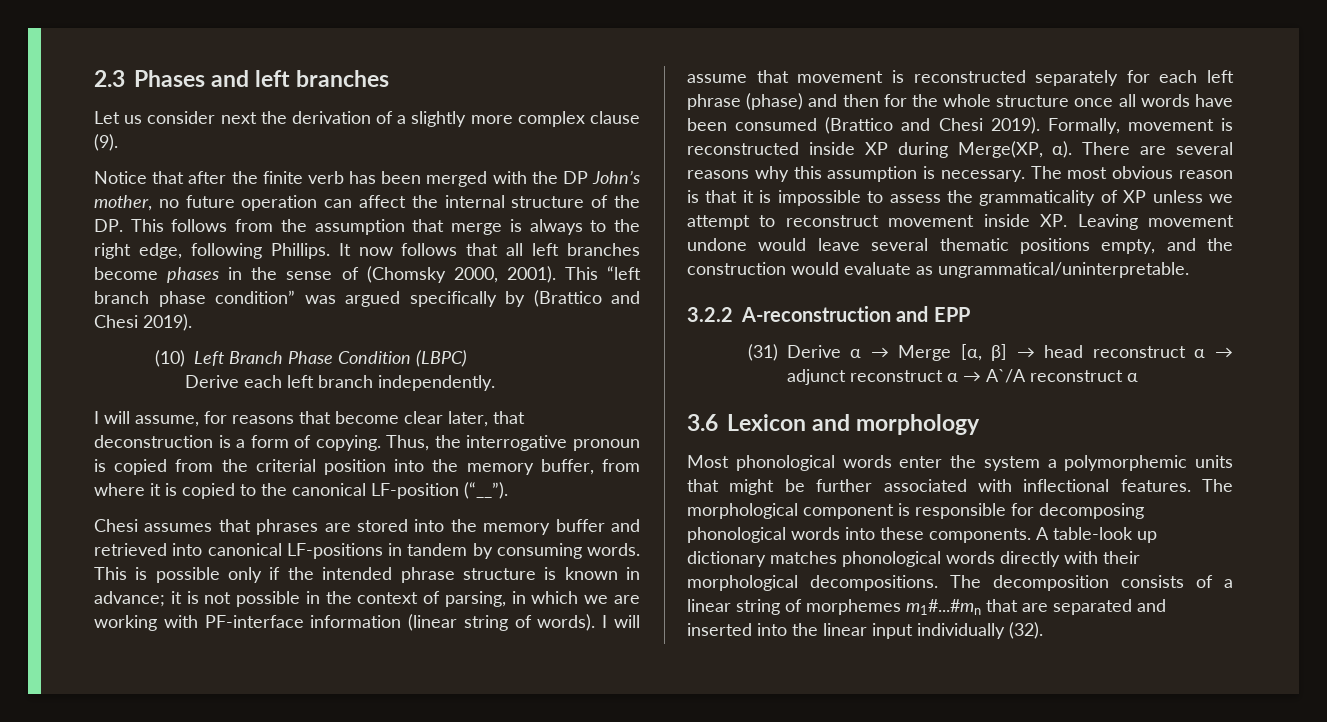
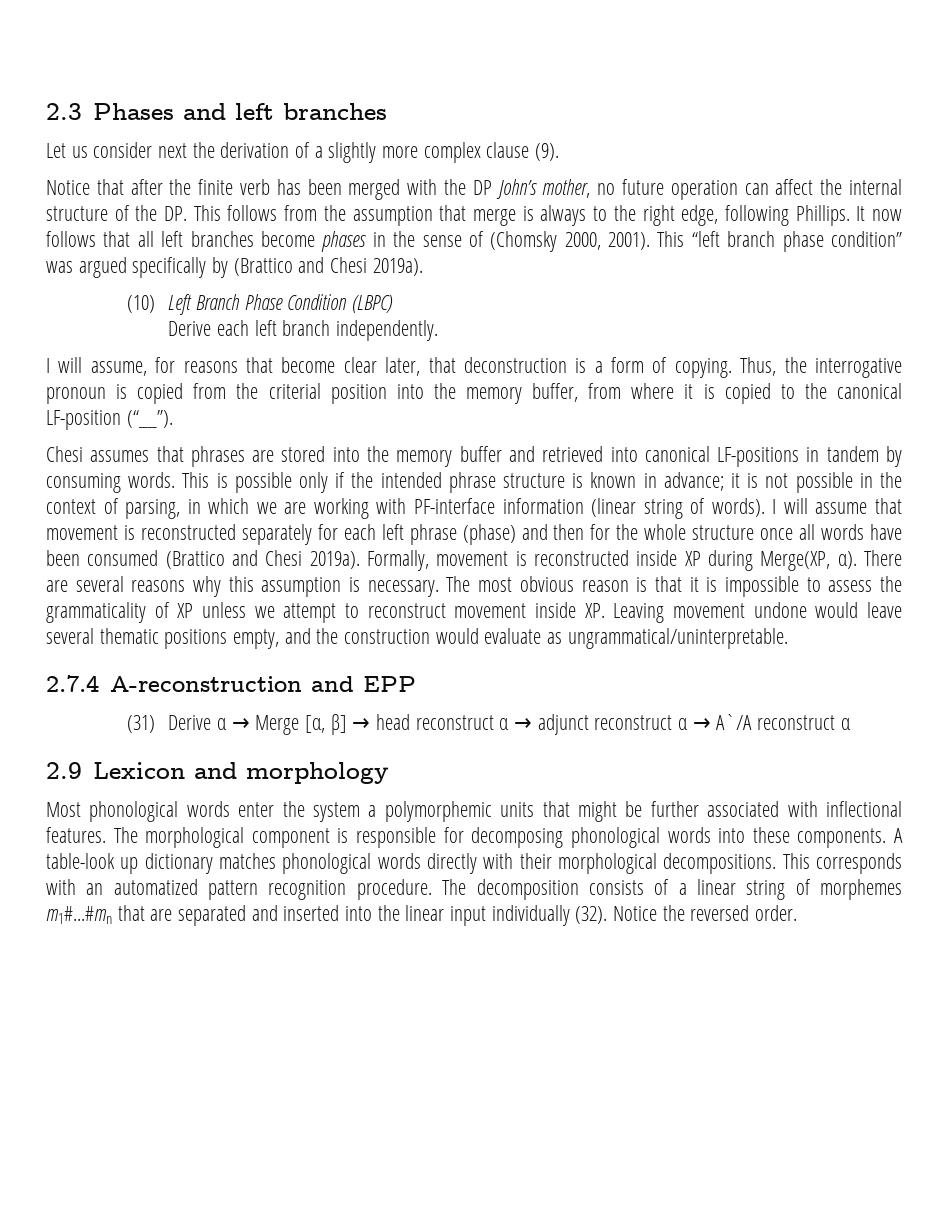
- This “left branch phase condition” was argued specifically by (Brattico and Chesi 2019).
+ This “left branch phase condition” was argued specifically by (Brattico and Chesi 2019a).
- I will assume that movement is reconstructed separately for each left phrase (phase) and then for the whole structure once all words have been consumed (Brattico and Chesi 2019).
+ I will assume that movement is reconstructed separately for each left phrase (phase) and then for the whole structure once all words have been consumed (Brattico and Chesi 2019a).
- 3.2.2 A-reconstruction and EPP
+ 2.7.4 A-reconstruction and EPP
- 3.6 Lexicon and morphology
+ 2.9 Lexicon and morphology
+ This corresponds with an automatized pattern recognition procedure.
+ Notice the reversed order.

